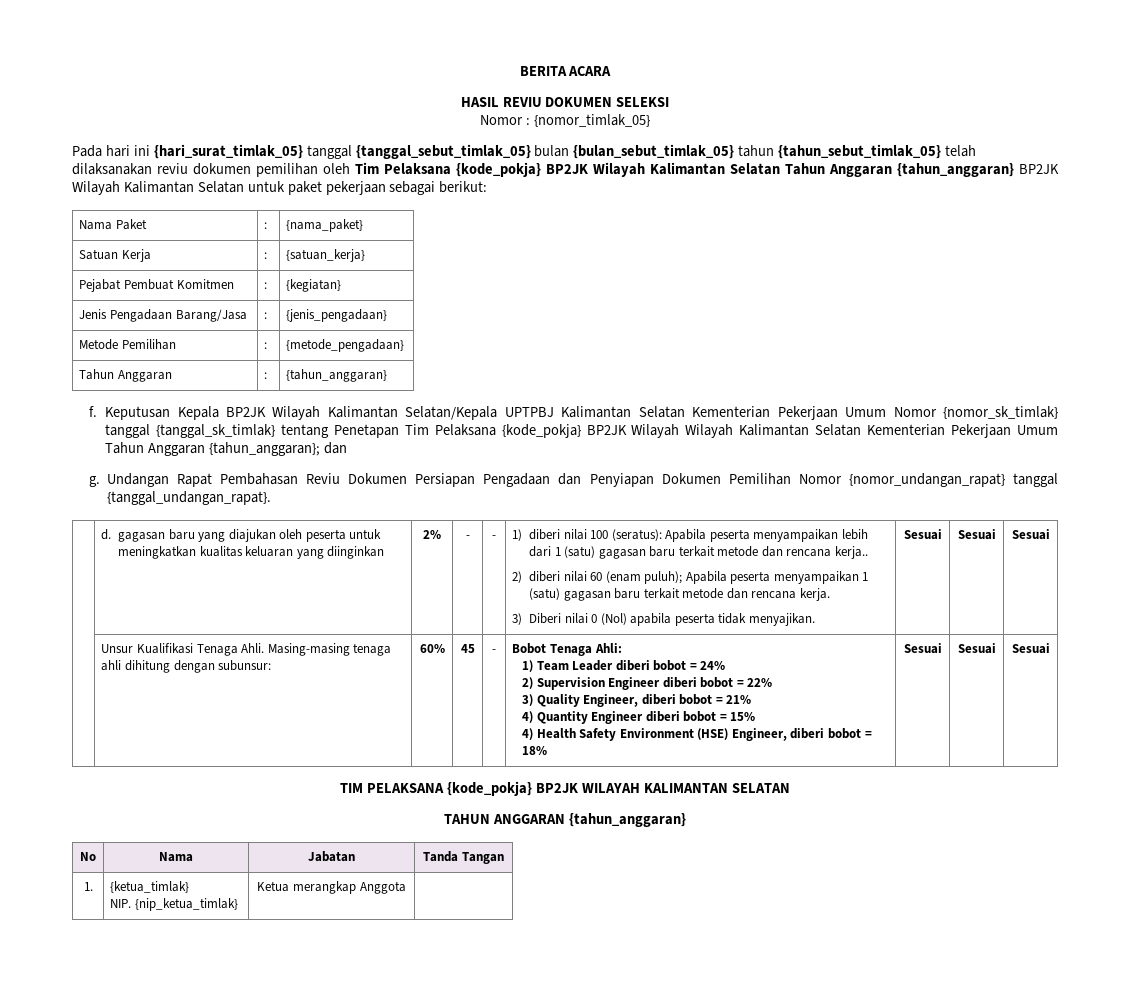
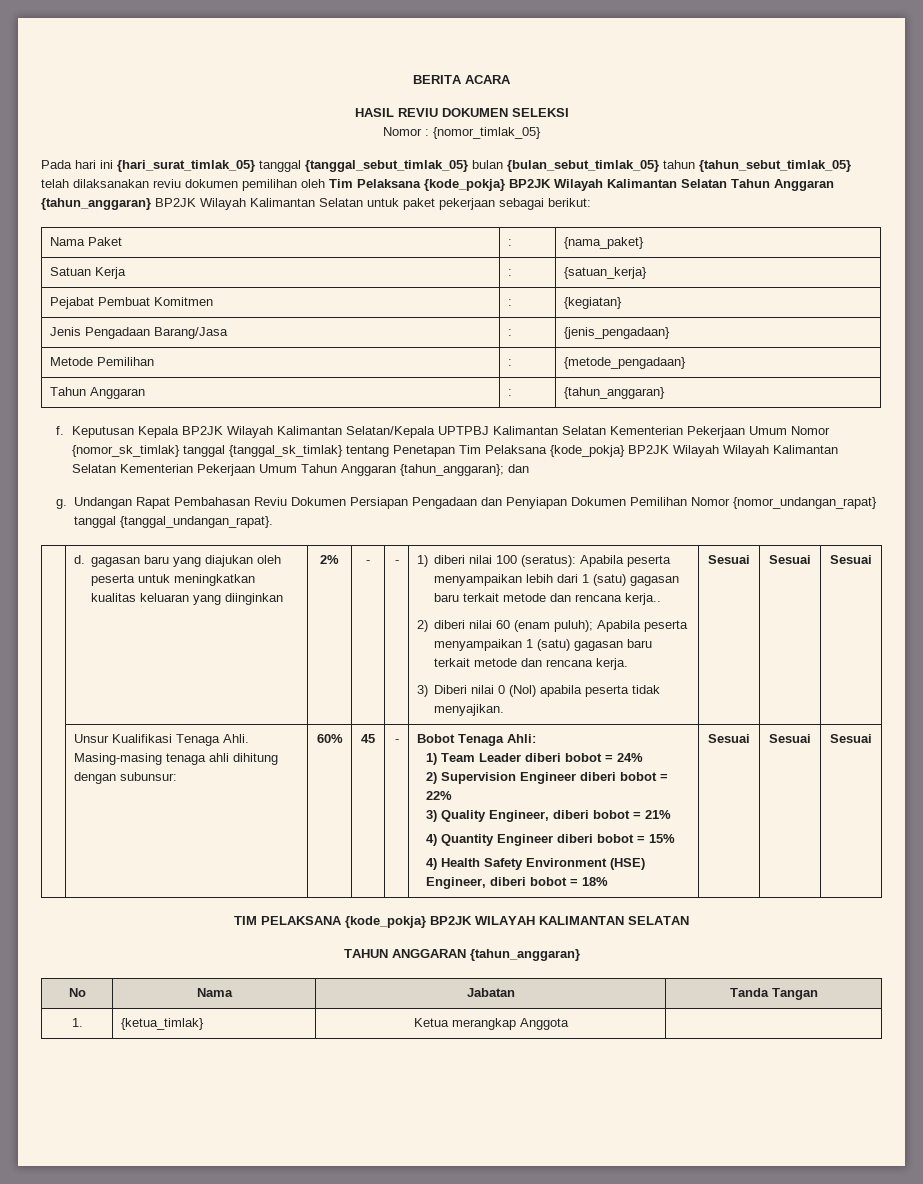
- 1. | {ketua_timlak}
- NIP. {nip_ketua_timlak} | Ketua merangkap Anggota |
+ 1. | {ketua_timlak} | Ketua merangkap Anggota |

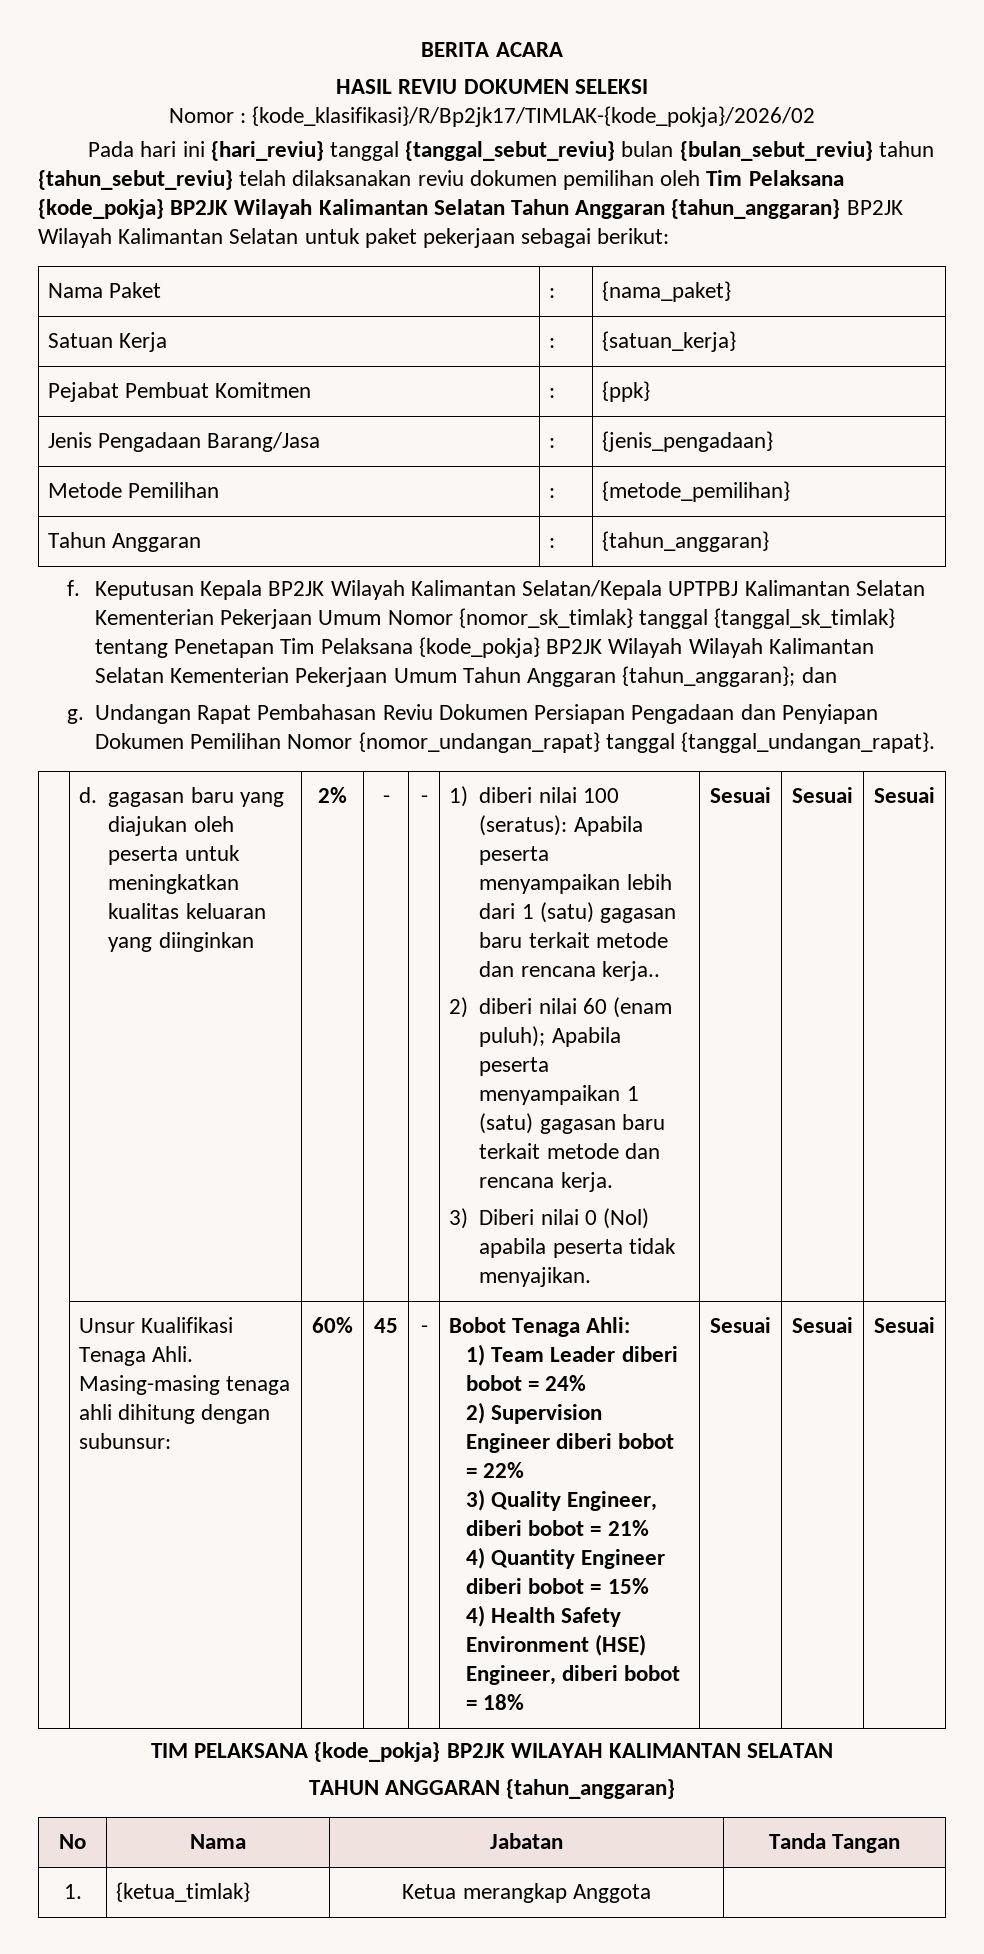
- Nomor : {nomor_timlak_05}
+ Nomor : {kode_klasifikasi}/R/Bp2jk17/TIMLAK-{kode_pokja}/2026/02
- Pada hari ini {hari_surat_timlak_05} tanggal {tanggal_sebut_timlak_05} bulan {bulan_sebut_timlak_05} tahun {tahun_sebut_timlak_05} telah dilaksanakan reviu dokumen pemilihan oleh Tim Pelaksana {kode_pokja} BP2JK Wilayah Kalimantan Selatan Tahun Anggaran {tahun_anggaran} BP2JK Wilayah Kalimantan Selatan untuk paket pekerjaan sebagai berikut:
+ Pada hari ini {hari_reviu} tanggal {tanggal_sebut_reviu} bulan {bulan_sebut_reviu} tahun {tahun_sebut_reviu} telah dilaksanakan reviu dokumen pemilihan oleh Tim Pelaksana {kode_pokja} BP2JK Wilayah Kalimantan Selatan Tahun Anggaran {tahun_anggaran} BP2JK Wilayah Kalimantan Selatan untuk paket pekerjaan sebagai berikut:
- Pejabat Pembuat Komitmen | : | {kegiatan}
+ Pejabat Pembuat Komitmen | : | {ppk}
- Metode Pemilihan | : | {metode_pengadaan}
+ Metode Pemilihan | : | {metode_pemilihan}

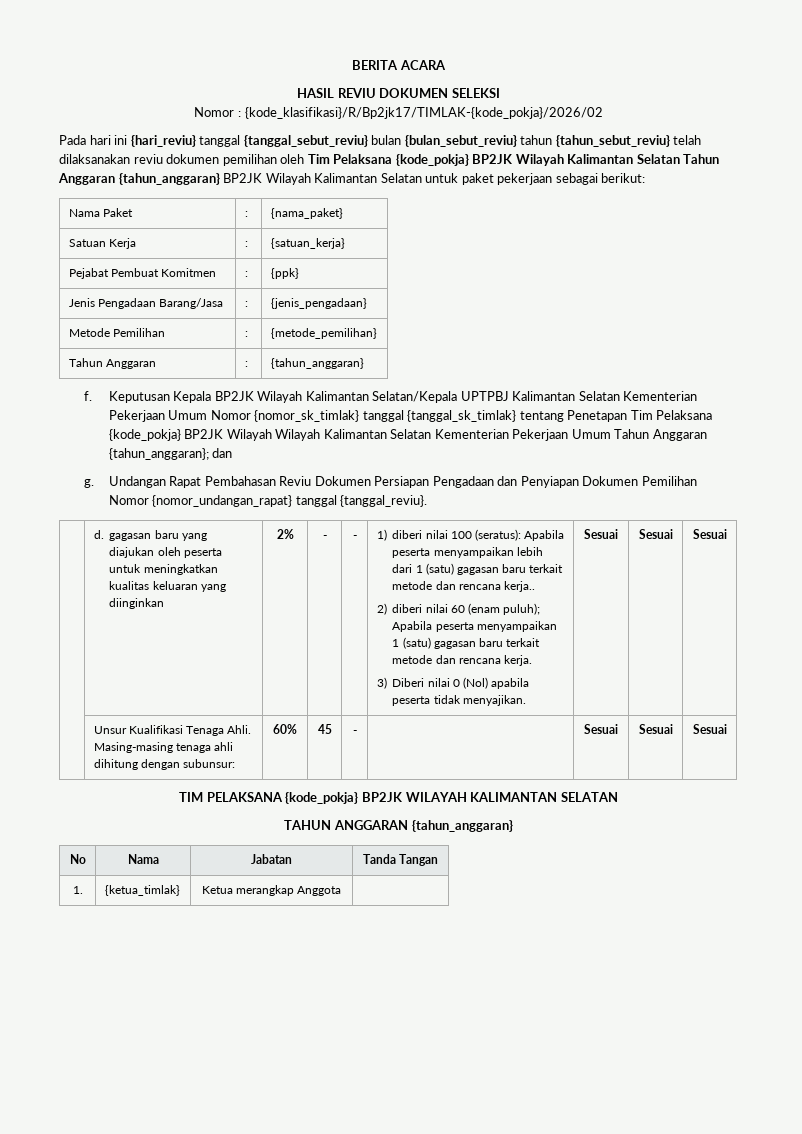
- Undangan Rapat Pembahasan Reviu Dokumen Persiapan Pengadaan dan Penyiapan Dokumen Pemilihan Nomor {nomor_undangan_rapat} tanggal {tanggal_undangan_rapat}.
+ Undangan Rapat Pembahasan Reviu Dokumen Persiapan Pengadaan dan Penyiapan Dokumen Pemilihan Nomor {nomor_undangan_rapat} tanggal {tanggal_reviu}.
- Bobot Tenaga Ahli:
- 1) Team Leader diberi bobot = 24%
- 2) Supervision Engineer diberi bobot = 22%
- 3) Quality Engineer, diberi bobot = 21%
- 4) Quantity Engineer diberi bobot = 15%
- 4) Health Safety Environment (HSE) Engineer, diberi bobot = 18%

